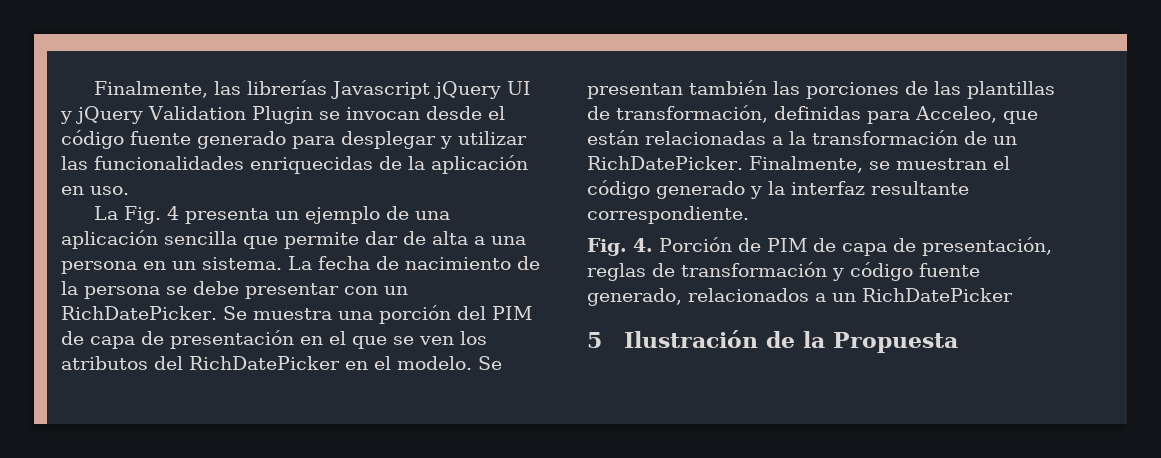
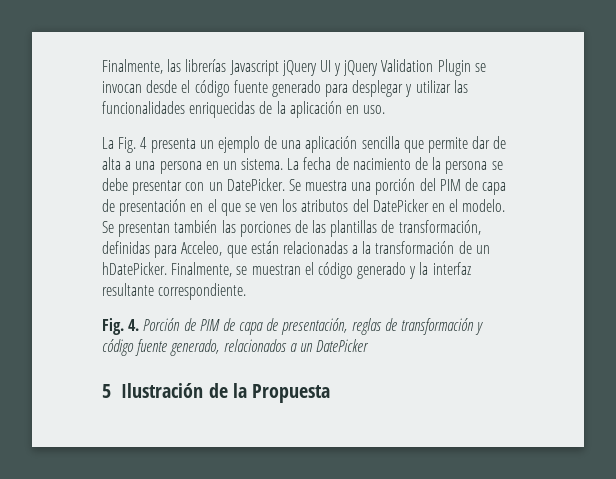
- La fecha de nacimiento de la persona se debe presentar con un RichDatePicker.
+ La fecha de nacimiento de la persona se debe presentar con un DatePicker.
- Se muestra una porción del PIM de capa de presentación en el que se ven los atributos del RichDatePicker en el modelo.
+ Se muestra una porción del PIM de capa de presentación en el que se ven los atributos del DatePicker en el modelo.
- Se presentan también las porciones de las plantillas de transformación, definidas para Acceleo, que están relacionadas a la transformación de un RichDatePicker.
+ Se presentan también las porciones de las plantillas de transformación, definidas para Acceleo, que están relacionadas a la transformación de un hDatePicker.
- Fig. 4. Porción de PIM de capa de presentación, reglas de transformación y código fuente generado, relacionados a un RichDatePicker
+ Fig. 4. Porción de PIM de capa de presentación, reglas de transformación y código fuente generado, relacionados a un DatePicker

